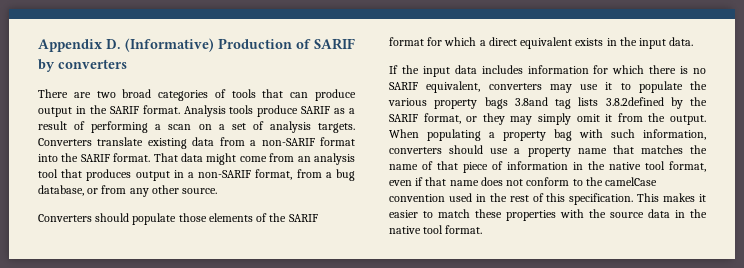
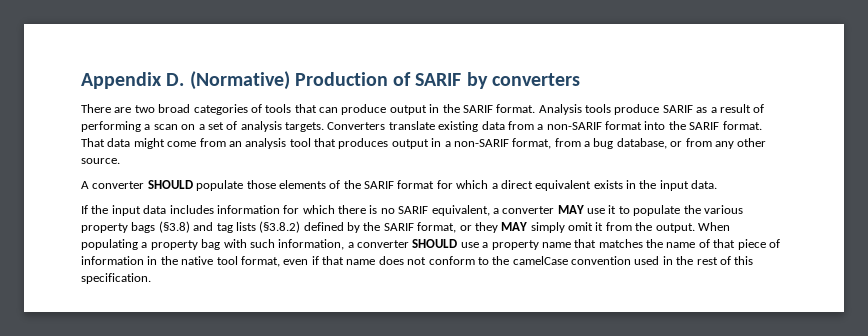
- Appendix D. (Informative) Production of SARIF by converters
+ Appendix D. (Normative) Production of SARIF by converters
- Converters should populate those elements of the SARIF format for which a direct equivalent exists in the input data.
+ A converter SHOULD populate those elements of the SARIF format for which a direct equivalent exists in the input data.
- If the input data includes information for which there is no SARIF equivalent, converters may use it to populate the various property bags 3.8and tag lists 3.8.2defined by the SARIF format, or they may simply omit it from the output.
+ If the input data includes information for which there is no SARIF equivalent, a converter MAY use it to populate the various property bags (§3.8) and tag lists (§3.8.2) defined by the SARIF format, or they MAY simply omit it from the output.
- When populating a property bag with such information, converters should use a property name that matches the name of that piece of information in the native tool format, even if that name does not conform to the camelCase convention used in the rest of this specification. This makes it easier to match these properties with the source data in the native tool format.
+ When populating a property bag with such information, a converter SHOULD use a property name that matches the name of that piece of information in the native tool format, even if that name does not conform to the camelCase convention used in the rest of this specification.

